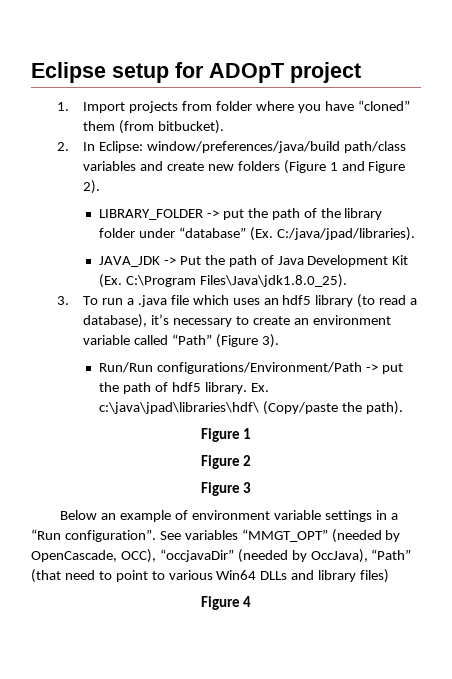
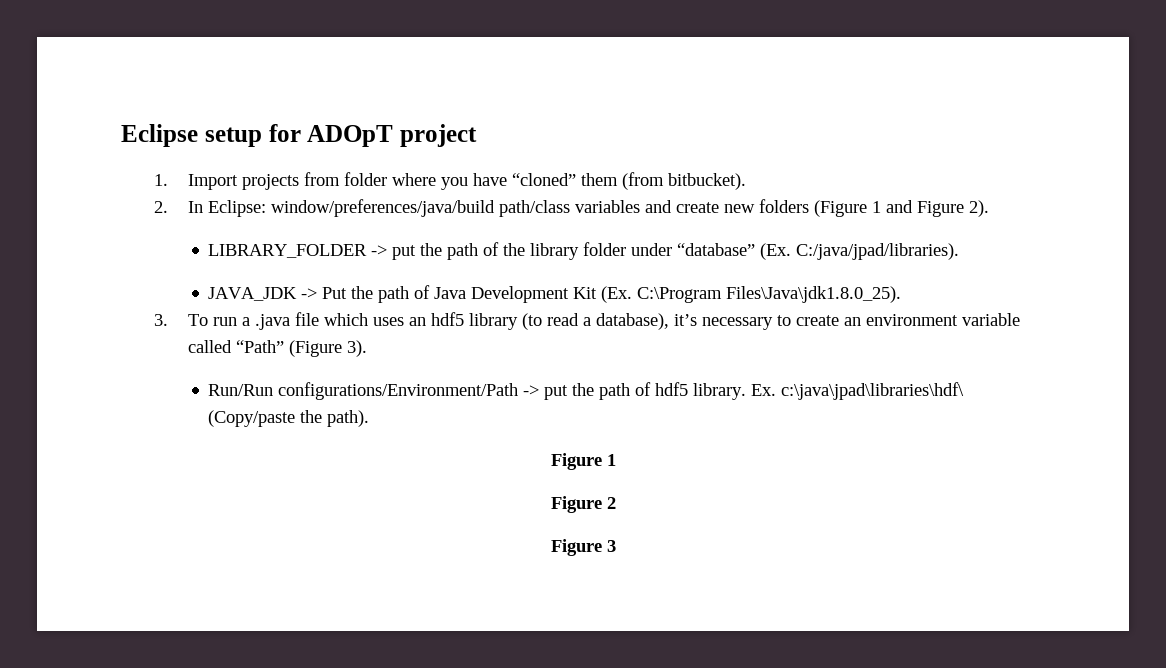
- Below an example of environment variable settings in a “Run configuration”. See variables “MMGT_OPT” (needed by OpenCascade, OCC), “occjavaDir” (needed by OccJava), “Path” (that need to point to various Win64 DLLs and library files)
- Figure 4

